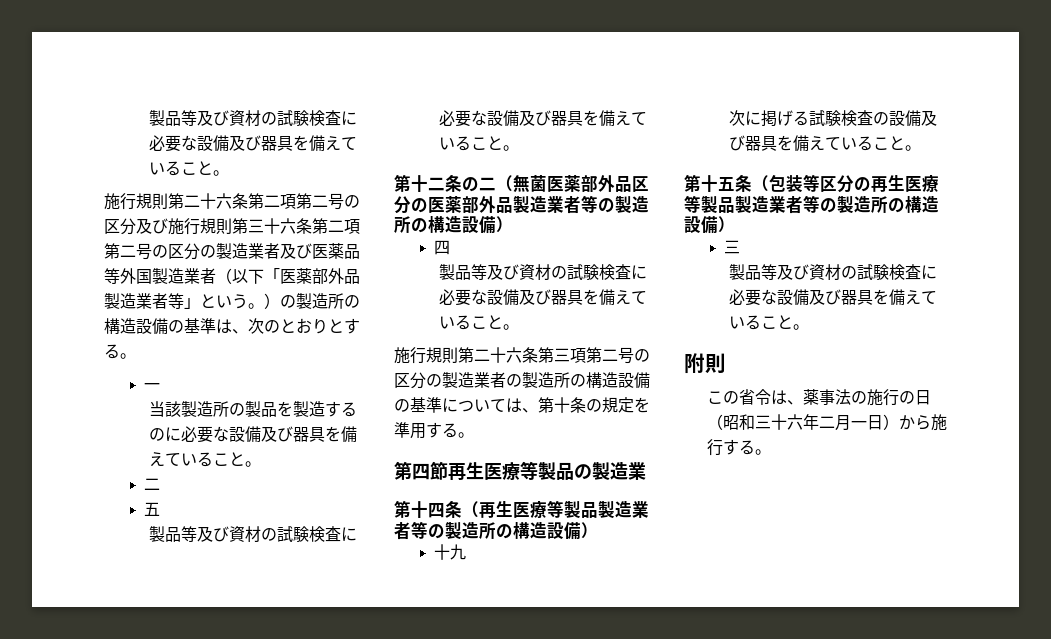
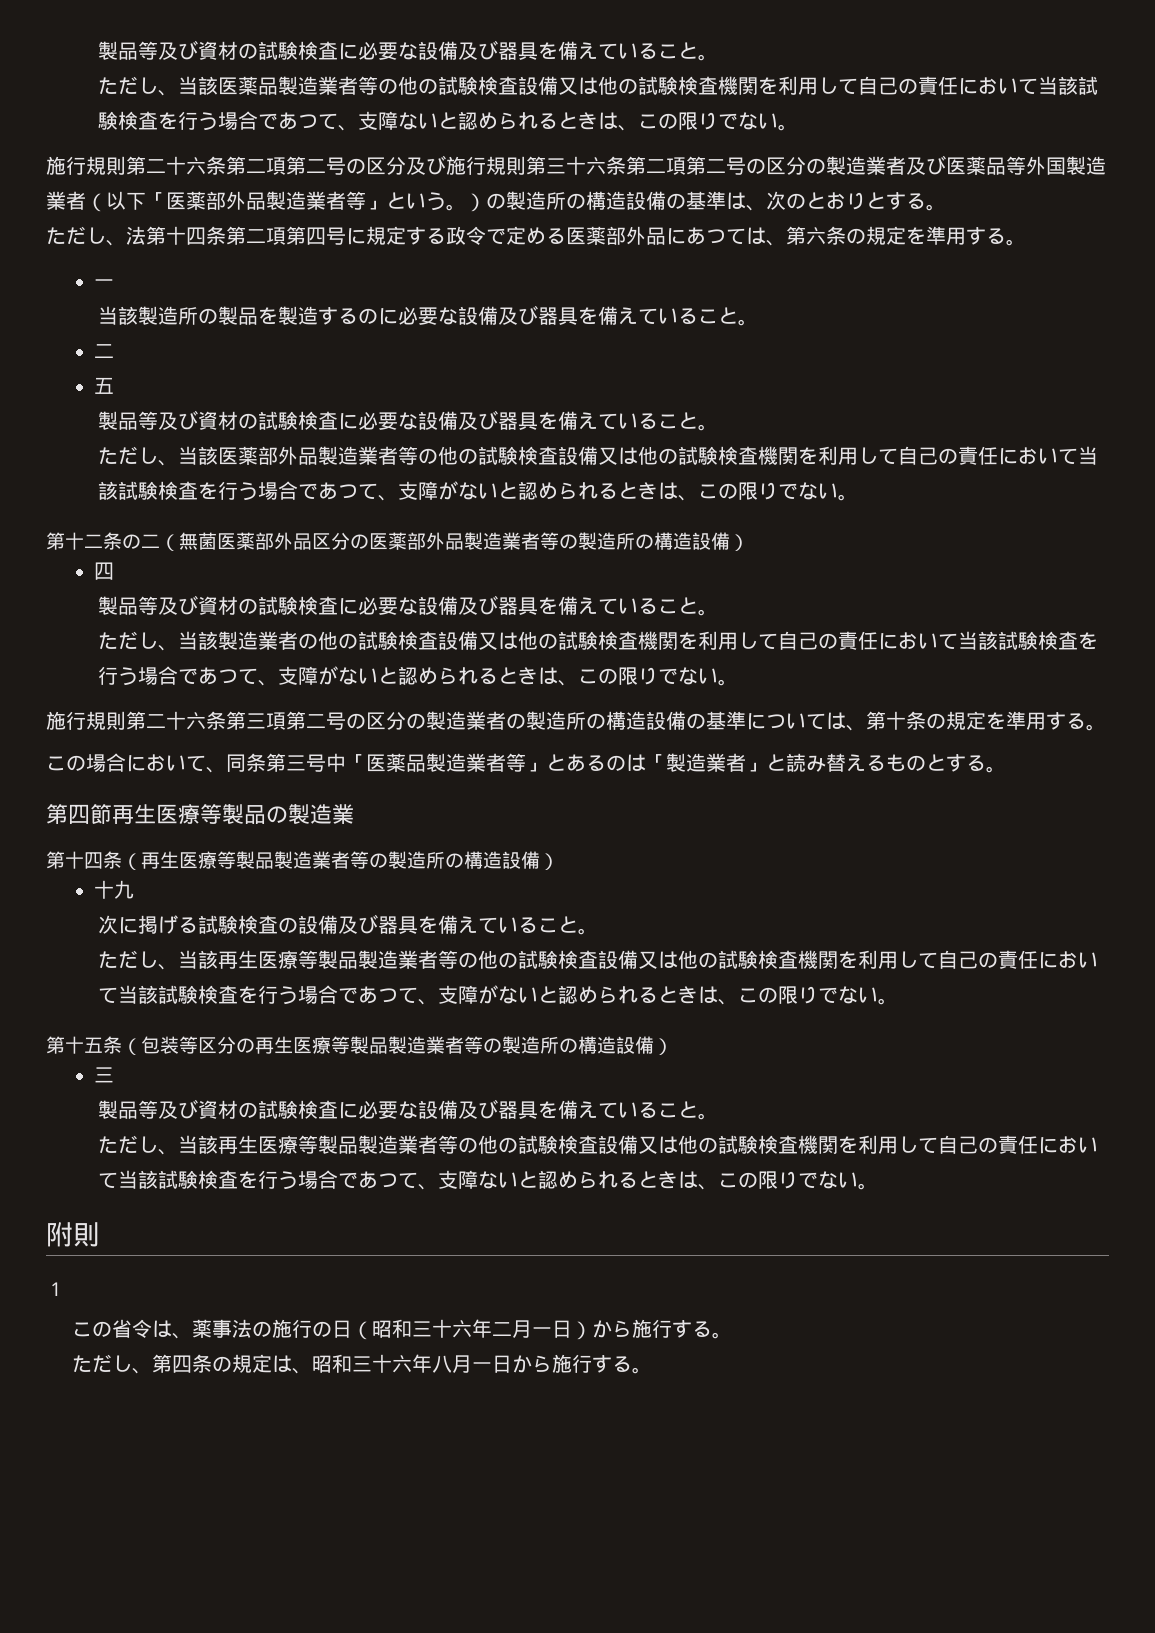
+ ただし、当該医薬品製造業者等の他の試験検査設備又は他の試験検査機関を利用して自己の責任において当該試験検査を行う場合であつて、支障ないと認められるときは、この限りでない。
+ ただし、法第十四条第二項第四号に規定する政令で定める医薬部外品にあつては、第六条の規定を準用する。
+ ただし、当該医薬部外品製造業者等の他の試験検査設備又は他の試験検査機関を利用して自己の責任において当該試験検査を行う場合であつて、支障がないと認められるときは、この限りでない。
+ ただし、当該製造業者の他の試験検査設備又は他の試験検査機関を利用して自己の責任において当該試験検査を行う場合であつて、支障がないと認められるときは、この限りでない。
+ この場合において、同条第三号中「医薬品製造業者等」とあるのは「製造業者」と読み替えるものとする。
+ ただし、当該再生医療等製品製造業者等の他の試験検査設備又は他の試験検査機関を利用して自己の責任において当該試験検査を行う場合であつて、支障がないと認められるときは、この限りでない。
+ ただし、当該再生医療等製品製造業者等の他の試験検査設備又は他の試験検査機関を利用して自己の責任において当該試験検査を行う場合であつて、支障ないと認められるときは、この限りでない。
+ １
+ ただし、第四条の規定は、昭和三十六年八月一日から施行する。

